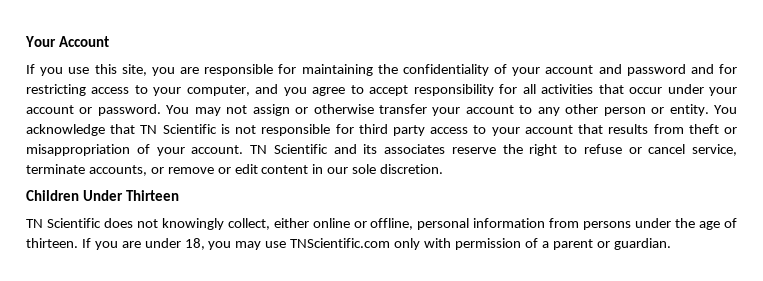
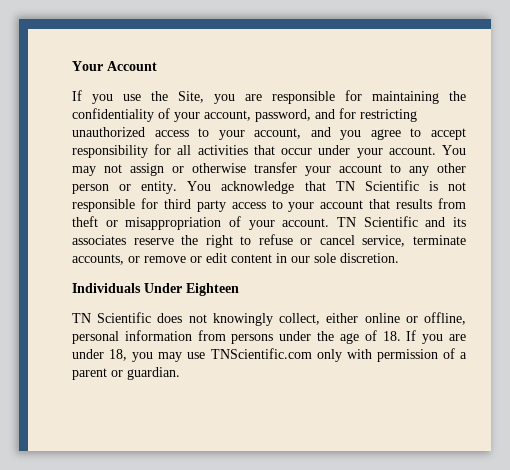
- If you use this site, you are responsible for maintaining the confidentiality of your account and password and for restricting access to your computer, and you agree to accept responsibility for all activities that occur under your account or password.
+ If you use the Site, you are responsible for maintaining the confidentiality of your account, password, and for restricting unauthorized access to your account, and you agree to accept responsibility for all activities that occur under your account.
- Children Under Thirteen
+ Individuals Under Eighteen
- TN Scientific does not knowingly collect, either online or offline, personal information from persons under the age of thirteen. If you are under 18, you may use TNScientific.com only with permission of a parent or guardian.
+ TN Scientific does not knowingly collect, either online or offline, personal information from persons under the age of 18. If you are under 18, you may use TNScientific.com only with permission of a parent or guardian.

